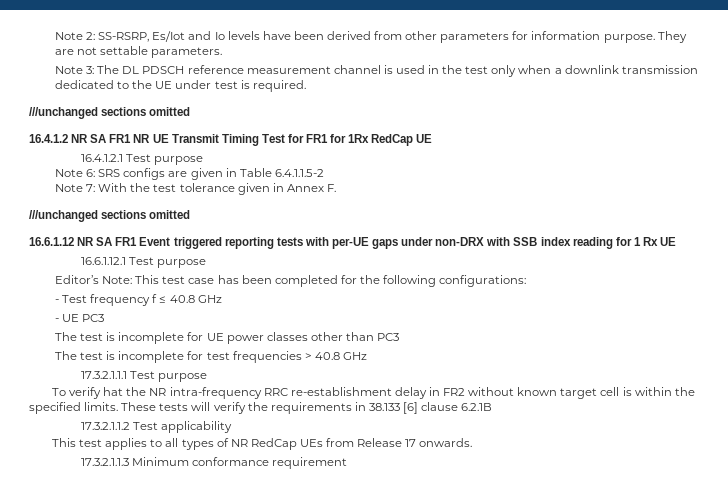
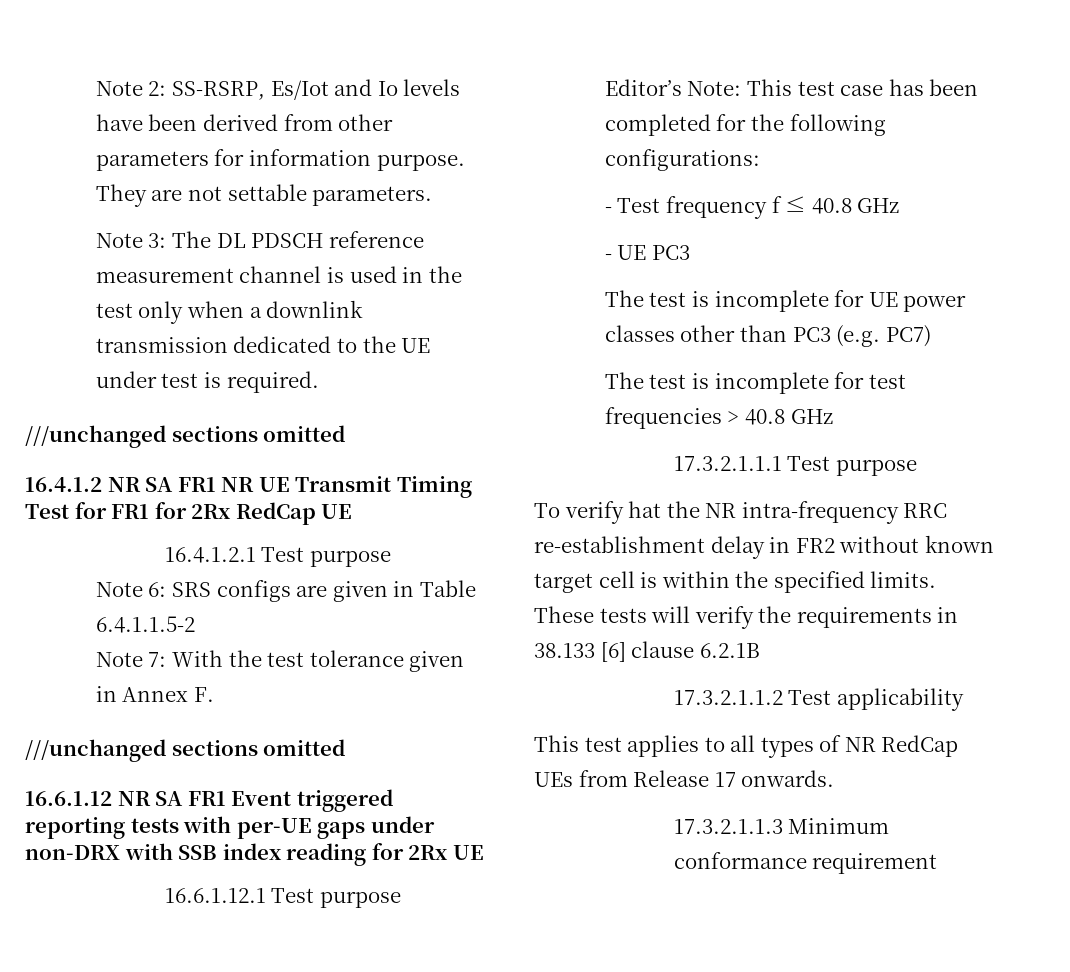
- 16.4.1.2 NR SA FR1 NR UE Transmit Timing Test for FR1 for 1Rx RedCap UE
+ 16.4.1.2 NR SA FR1 NR UE Transmit Timing Test for FR1 for 2Rx RedCap UE
- 16.6.1.12 NR SA FR1 Event triggered reporting tests with per-UE gaps under non-DRX with SSB index reading for 1 Rx UE
+ 16.6.1.12 NR SA FR1 Event triggered reporting tests with per-UE gaps under non-DRX with SSB index reading for 2Rx UE
- The test is incomplete for UE power classes other than PC3
+ The test is incomplete for UE power classes other than PC3 (e.g. PC7)

